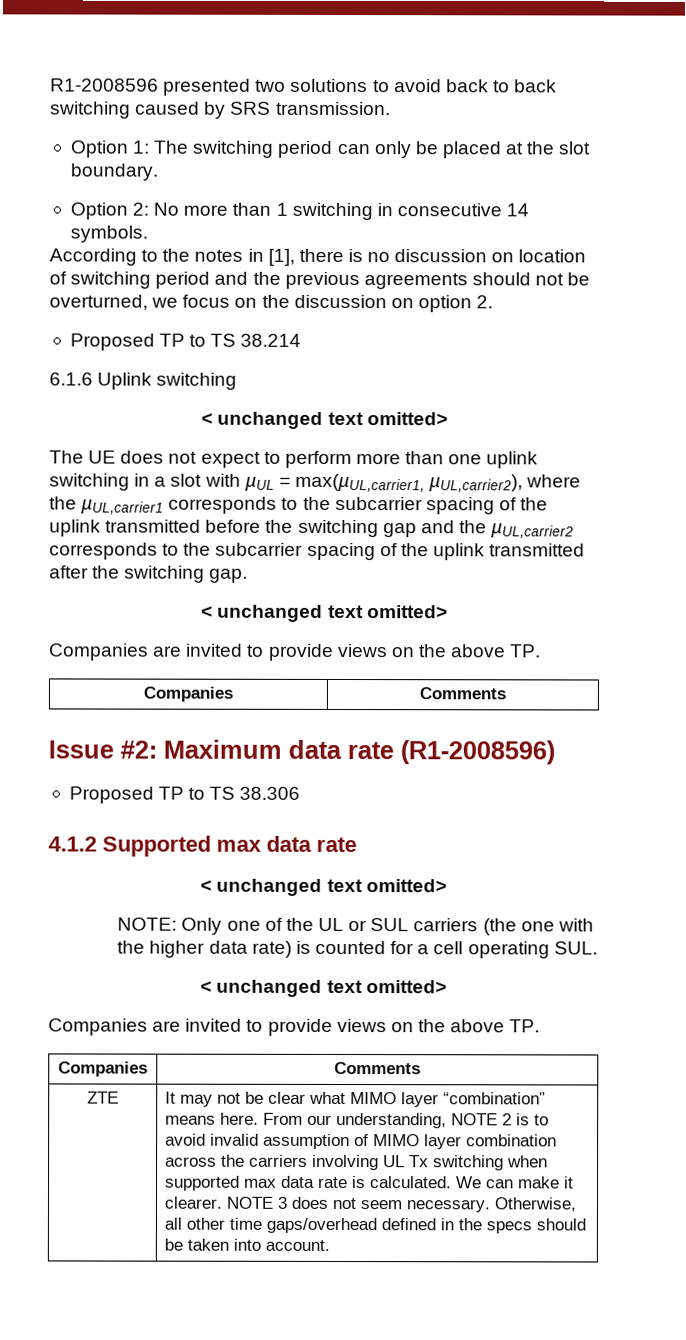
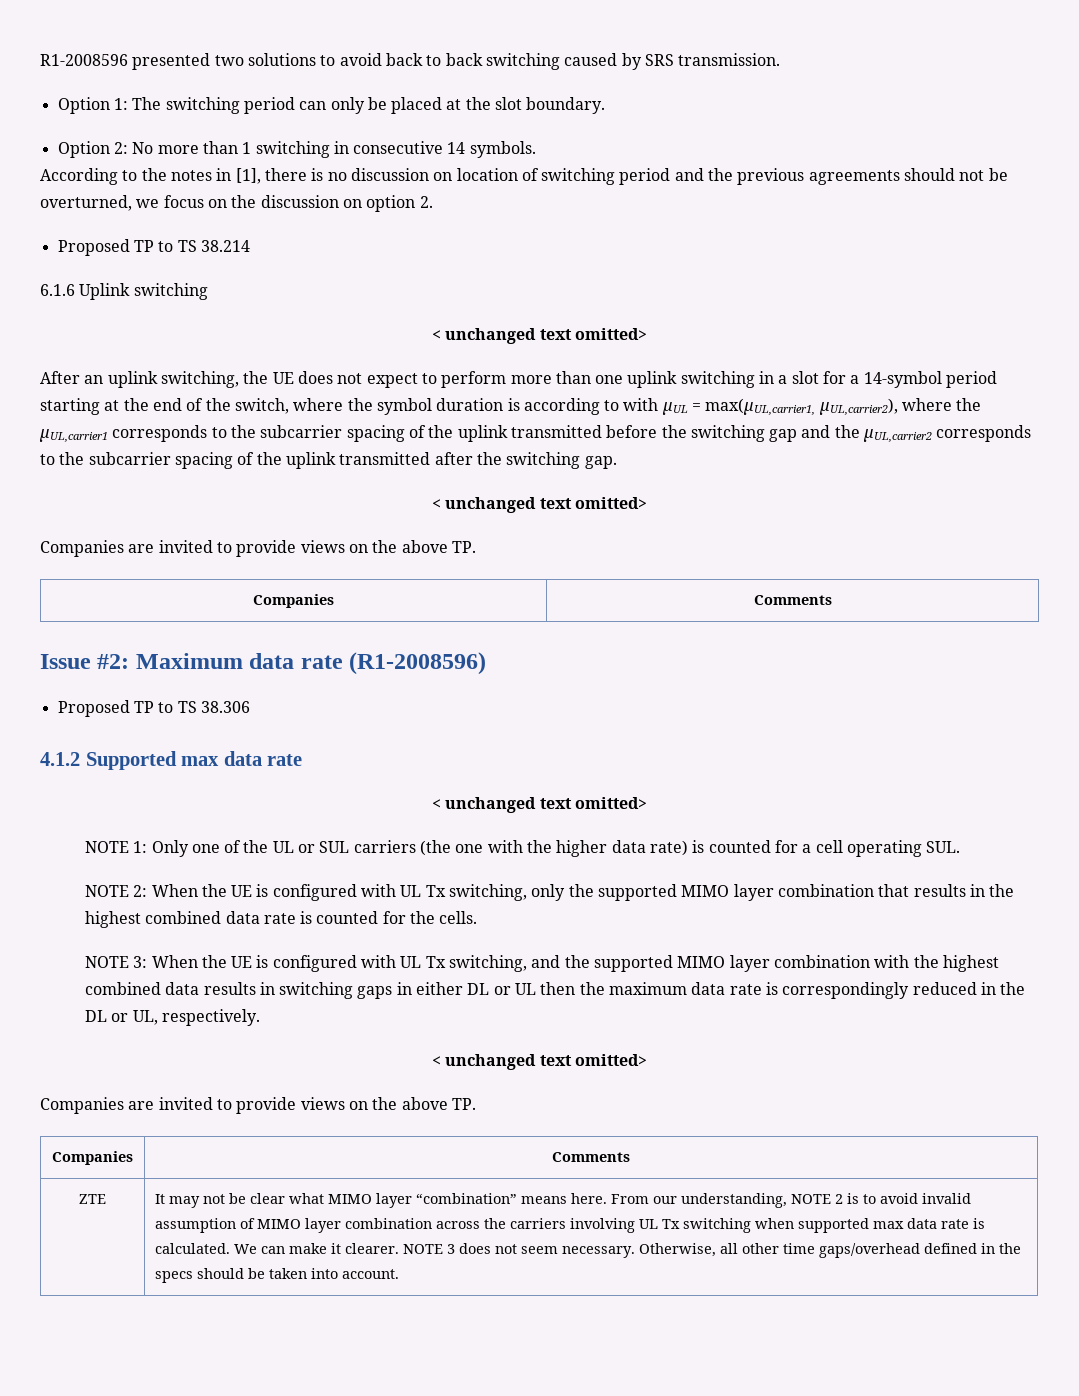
- The UE does not expect to perform more than one uplink switching in a slot with µUL = max(µUL,carrier1, µUL,carrier2), where the µUL,carrier1 corresponds to the subcarrier spacing of the uplink transmitted before the switching gap and the µUL,carrier2 corresponds to the subcarrier spacing of the uplink transmitted after the switching gap.
+ After an uplink switching, the UE does not expect to perform more than one uplink switching in a slot for a 14-symbol period starting at the end of the switch, where the symbol duration is according to with µUL = max(µUL,carrier1, µUL,carrier2), where the µUL,carrier1 corresponds to the subcarrier spacing of the uplink transmitted before the switching gap and the µUL,carrier2 corresponds to the subcarrier spacing of the uplink transmitted after the switching gap.
- NOTE: Only one of the UL or SUL carriers (the one with the higher data rate) is counted for a cell operating SUL.
+ NOTE 1: Only one of the UL or SUL carriers (the one with the higher data rate) is counted for a cell operating SUL.
+ NOTE 2: When the UE is configured with UL Tx switching, only the supported MIMO layer combination that results in the highest combined data rate is counted for the cells.
+ NOTE 3: When the UE is configured with UL Tx switching, and the supported MIMO layer combination with the highest combined data results in switching gaps in either DL or UL then the maximum data rate is correspondingly reduced in the DL or UL, respectively.

